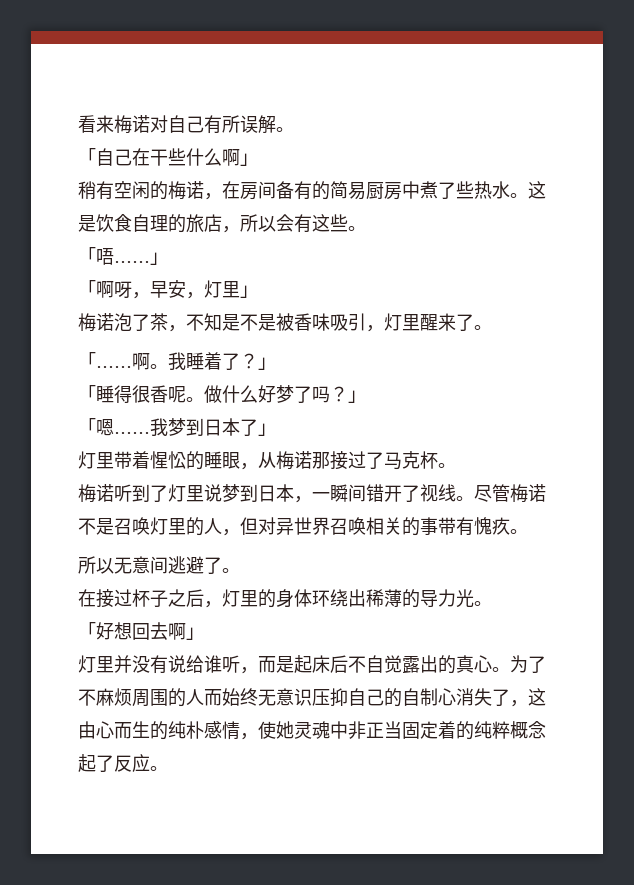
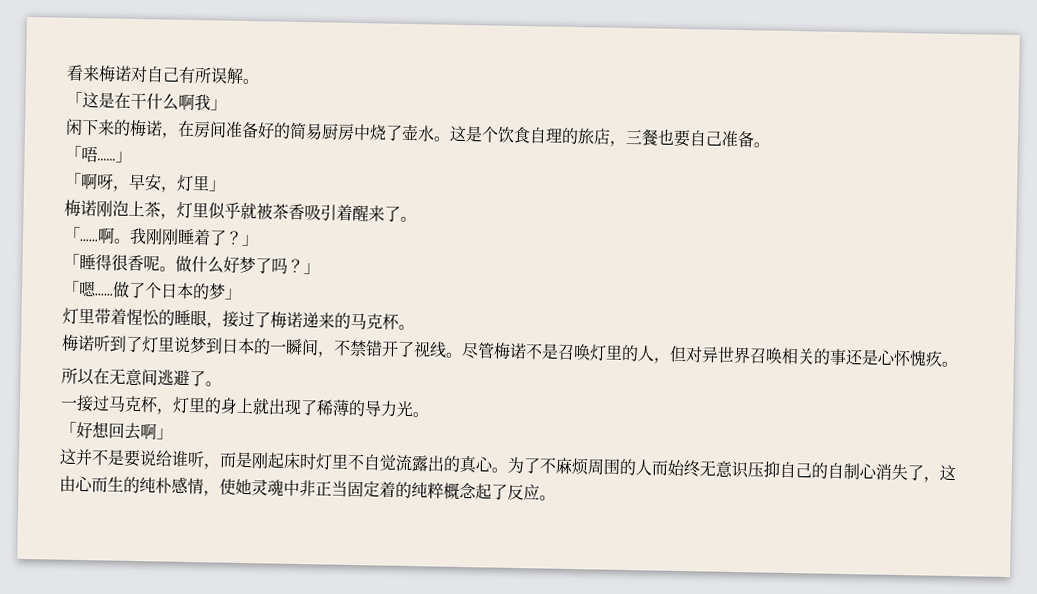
- 「自己在干些什么啊」
- 稍有空闲的梅诺，在房间备有的简易厨房中煮了些热水。
+ 「这是在干什么啊我」
+ 闲下来的梅诺，在房间准备好的简易厨房中烧了壶水。
- 这是饮食自理的旅店，所以会有这些。
+ 这是个饮食自理的旅店，三餐也要自己准备。
- 梅诺泡了茶，不知是不是被香味吸引，灯里醒来了。
+ 梅诺刚泡上茶，灯里似乎就被茶香吸引着醒来了。
- 我睡着了？」
+ 我刚刚睡着了？」
- 我梦到日本了」
+ 做了个日本的梦」
- 灯里带着惺忪的睡眼，从梅诺那接过了马克杯。
+ 灯里带着惺忪的睡眼，接过了梅诺递来的马克杯。
- 梅诺听到了灯里说梦到日本，一瞬间错开了视线。
+ 梅诺听到了灯里说梦到日本的一瞬间，不禁错开了视线。
- 尽管梅诺不是召唤灯里的人，但对异世界召唤相关的事带有愧疚。
+ 尽管梅诺不是召唤灯里的人，但对异世界召唤相关的事还是心怀愧疚。
- 所以无意间逃避了。
+ 所以在无意间逃避了。
- 在接过杯子之后，灯里的身体环绕出稀薄的导力光。
+ 一接过马克杯，灯里的身上就出现了稀薄的导力光。
- 灯里并没有说给谁听，而是起床后不自觉露出的真心。
+ 这并不是要说给谁听，而是刚起床时灯里不自觉流露出的真心。

